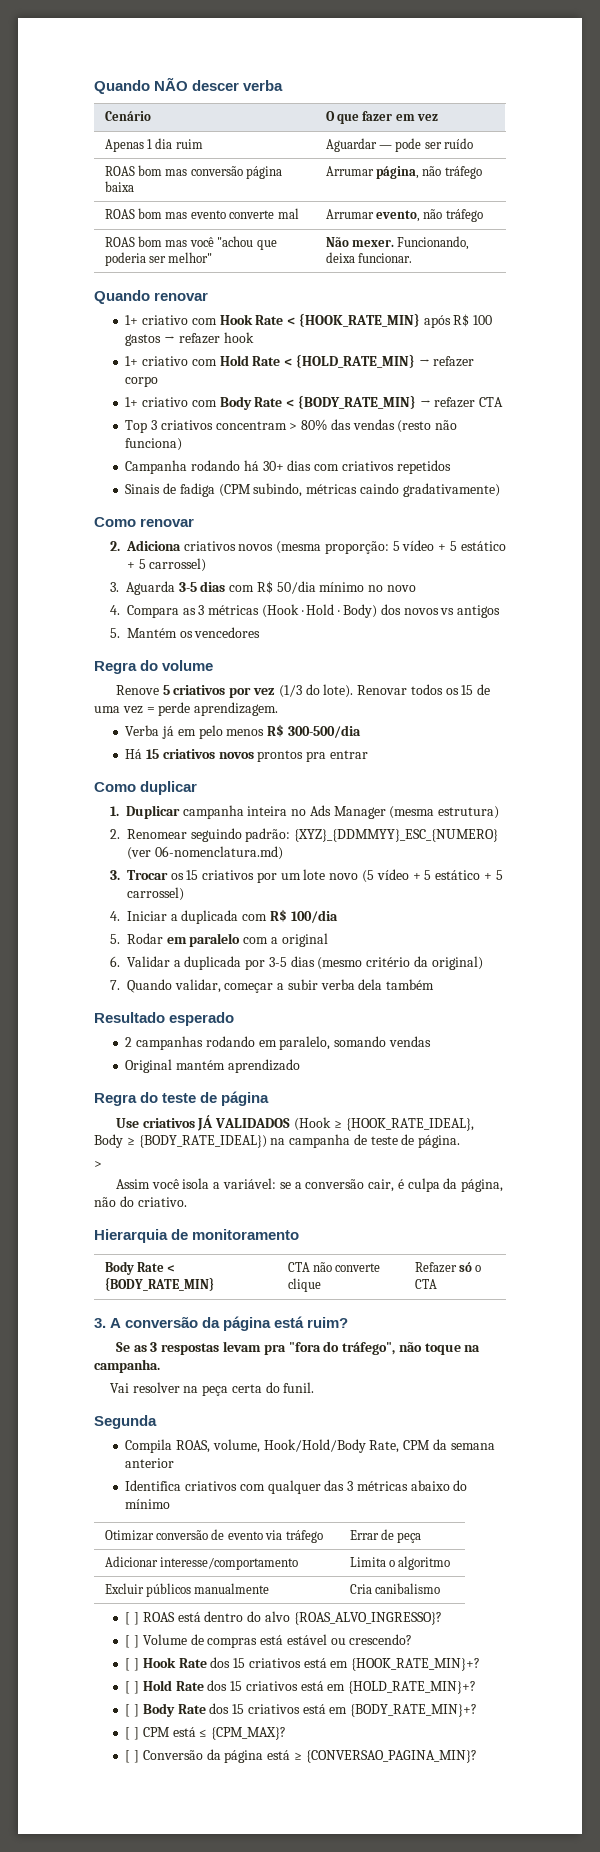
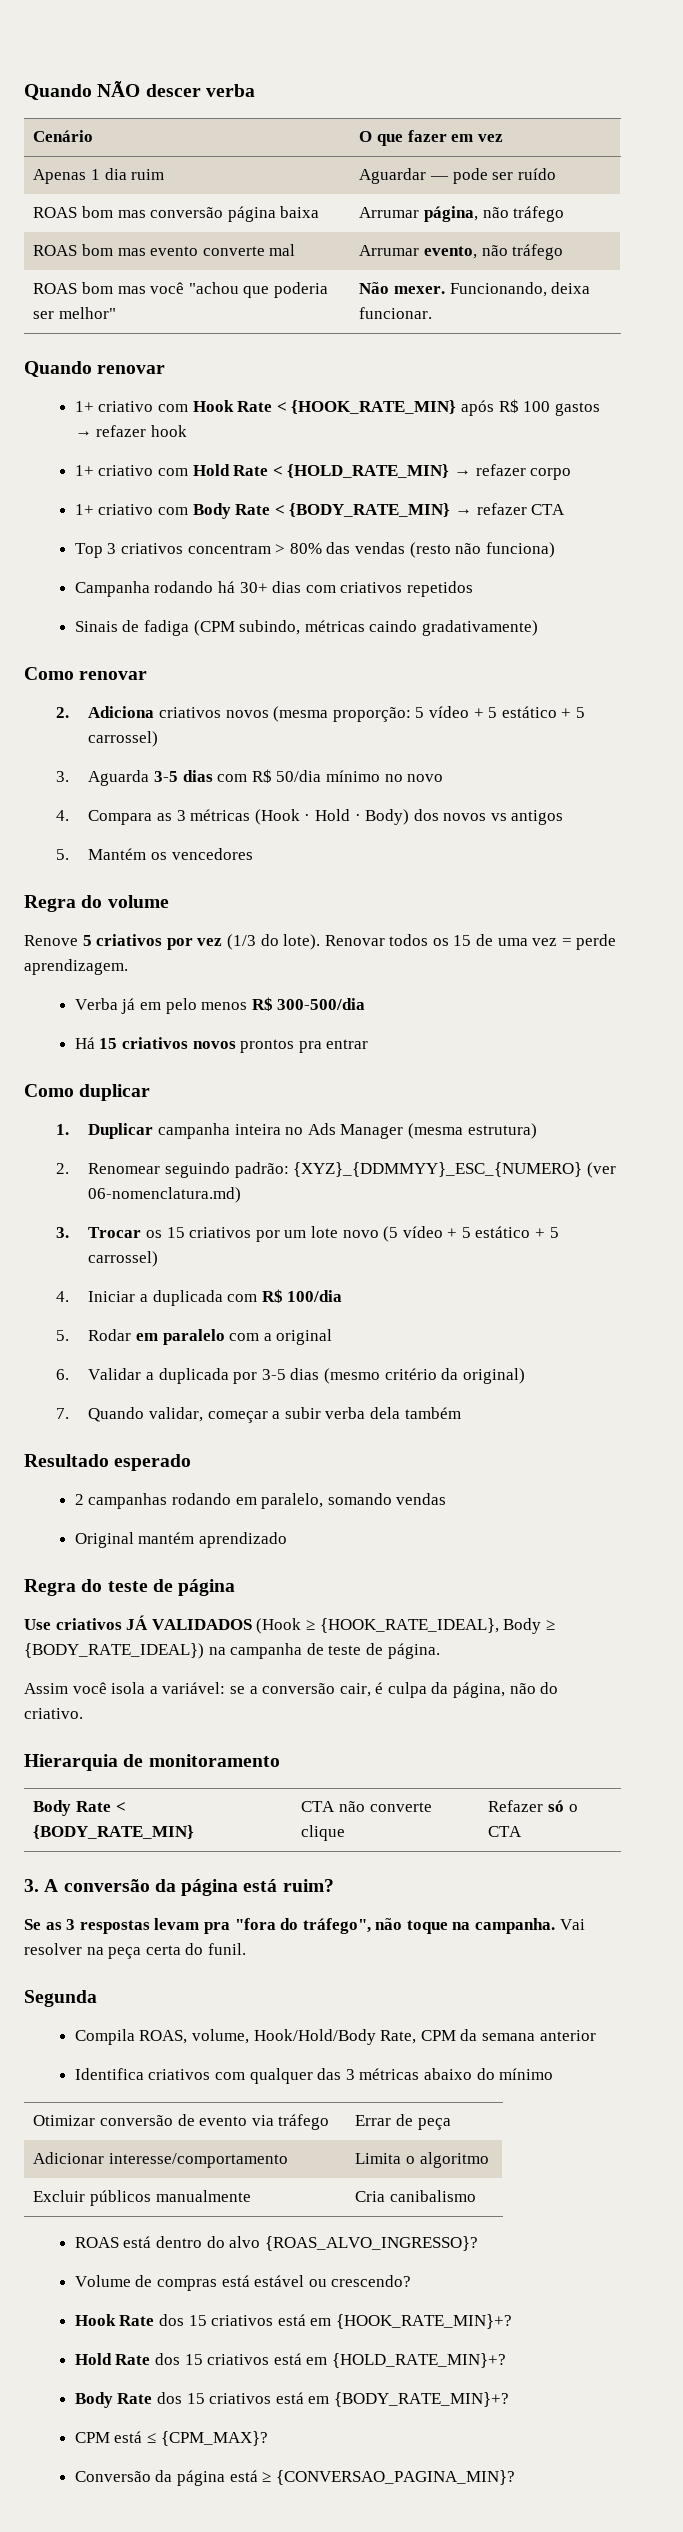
  Use criativos JÁ VALIDADOS (Hook ≥ {HOOK_RATE_IDEAL}, Body ≥ {BODY_RATE_IDEAL}) na campanha de teste de página.
- >
- Se as 3 respostas levam pra "fora do tráfego", não toque na campanha.
- Vai resolver na peça certa do funil.
+ Se as 3 respostas levam pra "fora do tráfego", não toque na campanha. Vai resolver na peça certa do funil.
- [ ] ROAS está dentro do alvo {ROAS_ALVO_INGRESSO}?
+ ROAS está dentro do alvo {ROAS_ALVO_INGRESSO}?
- [ ] Volume de compras está estável ou crescendo?
+ Volume de compras está estável ou crescendo?
- [ ] Hook Rate dos 15 criativos está em {HOOK_RATE_MIN}+?
+ Hook Rate dos 15 criativos está em {HOOK_RATE_MIN}+?
- [ ] Hold Rate dos 15 criativos está em {HOLD_RATE_MIN}+?
+ Hold Rate dos 15 criativos está em {HOLD_RATE_MIN}+?
- [ ] Body Rate dos 15 criativos está em {BODY_RATE_MIN}+?
+ Body Rate dos 15 criativos está em {BODY_RATE_MIN}+?
- [ ] CPM está ≤ {CPM_MAX}?
+ CPM está ≤ {CPM_MAX}?
- [ ] Conversão da página está ≥ {CONVERSAO_PAGINA_MIN}?
+ Conversão da página está ≥ {CONVERSAO_PAGINA_MIN}?

